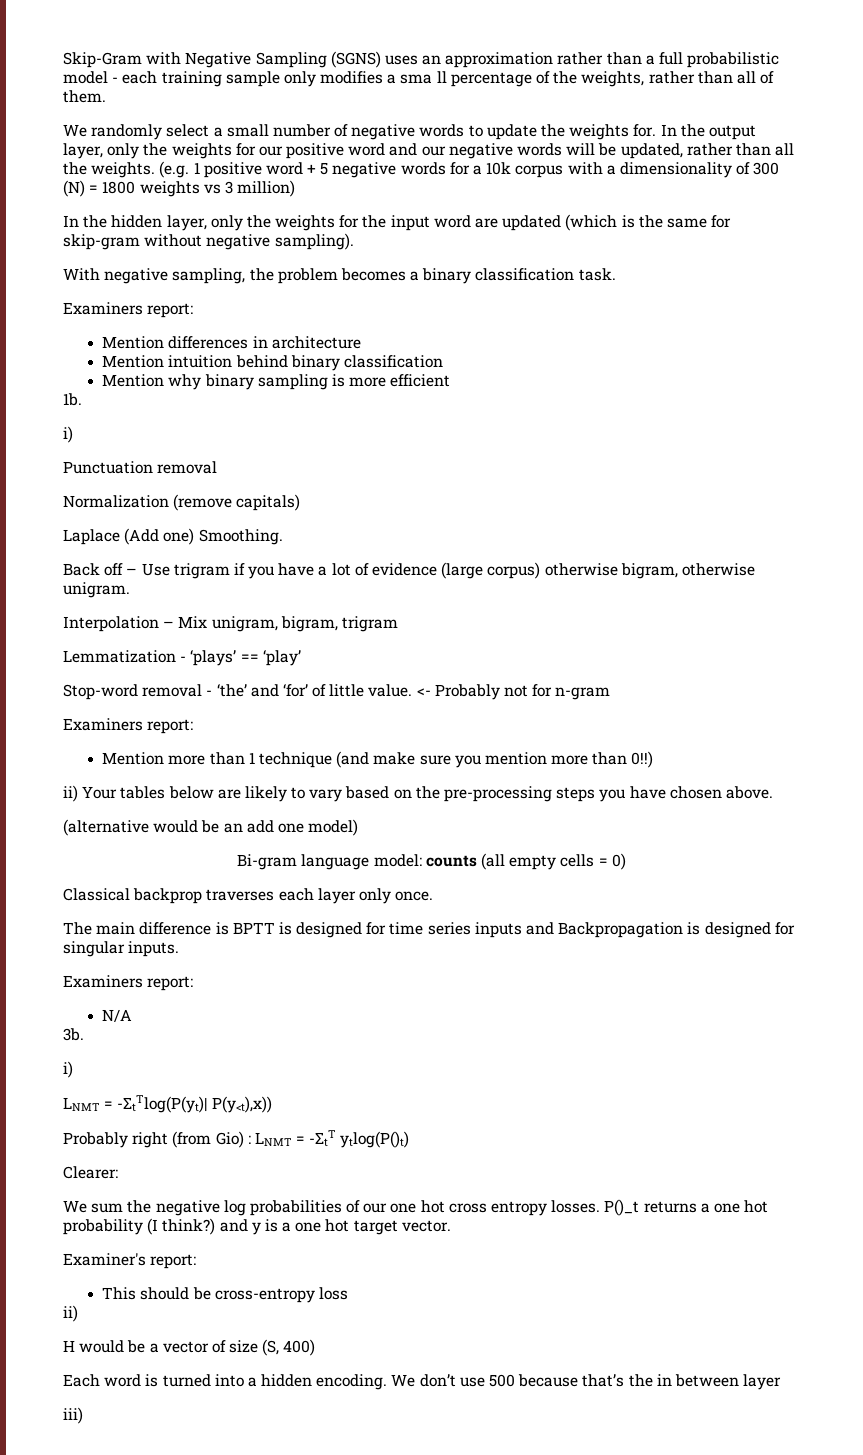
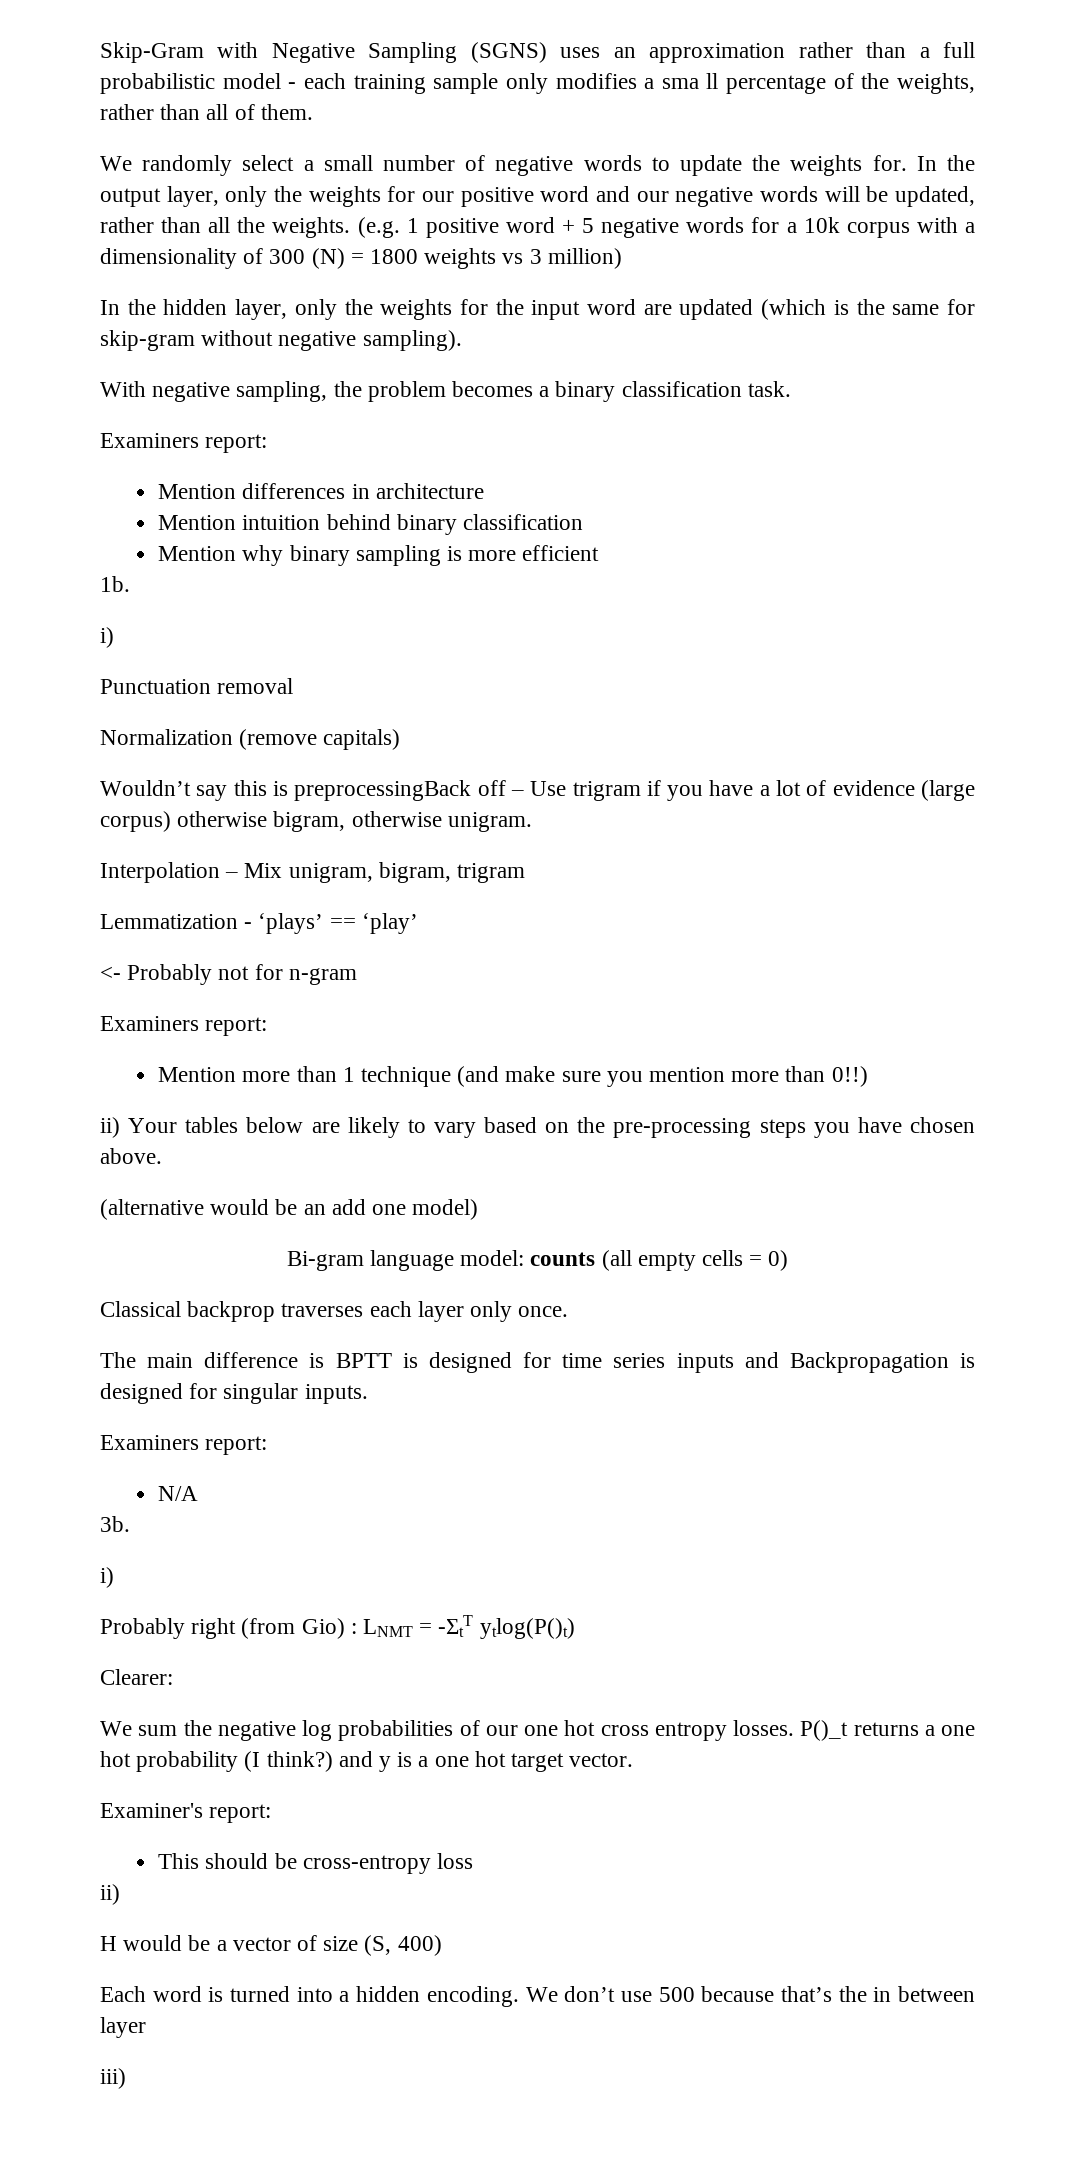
- Laplace (Add one) Smoothing.
- Back off – Use trigram if you have a lot of evidence (large corpus) otherwise bigram, otherwise unigram.
+ Wouldn’t say this is preprocessingBack off – Use trigram if you have a lot of evidence (large corpus) otherwise bigram, otherwise unigram.
- Stop-word removal - ‘the’ and ‘for’ of little value.
- LNMT = -ΣtTlog(P(yt)| P(y<t),x))

